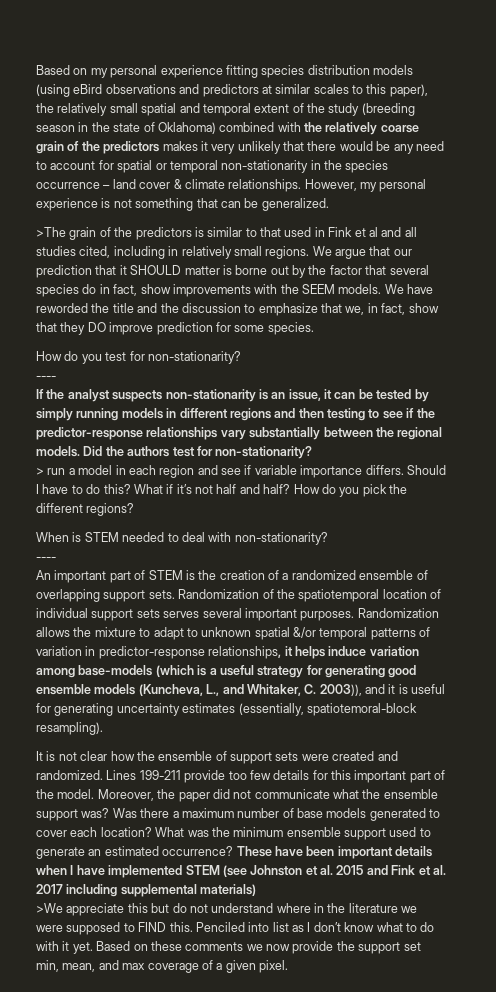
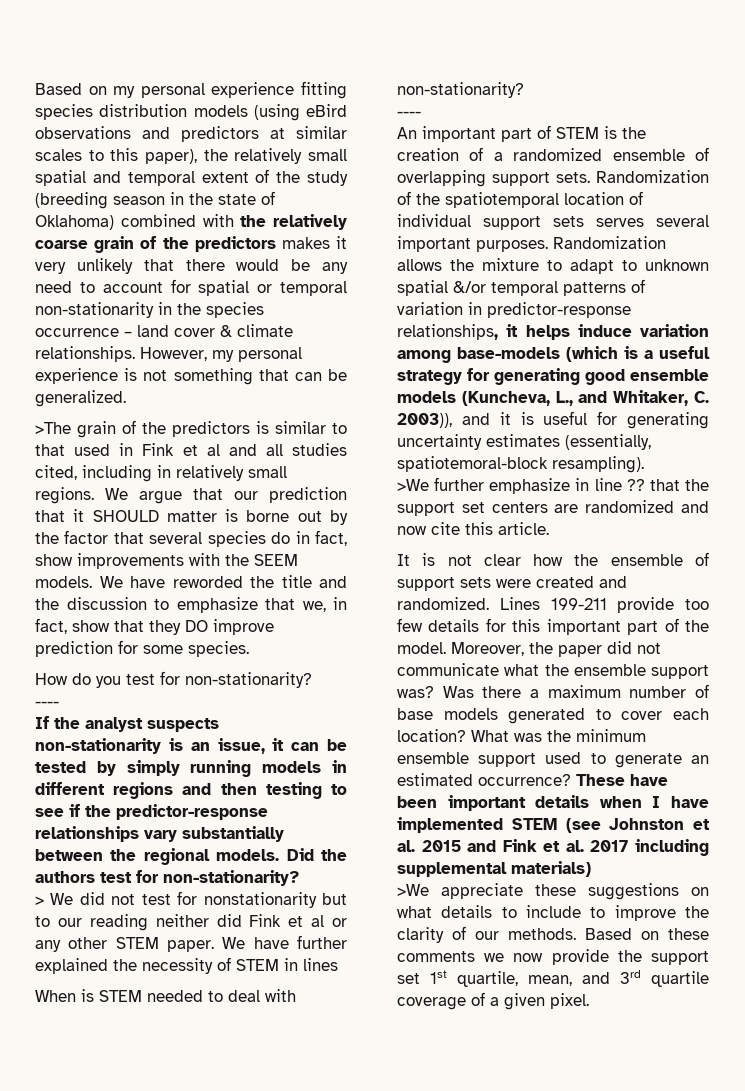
- > run a model in each region and see if variable importance differs. Should I have to do this? What if it’s not half and half? How do you pick the different regions?
+ > We did not test for nonstationarity but to our reading neither did Fink et al or any other STEM paper. We have further explained the necessity of STEM in lines
+ >We further emphasize in line ?? that the support set centers are randomized and now cite this article.
- >We appreciate this but do not understand where in the literature we were supposed to FIND this. Penciled into list as I don’t know what to do with it yet.
+ >We appreciate these suggestions on what details to include to improve the clarity of our methods.
- Based on these comments we now provide the support set min, mean, and max coverage of a given pixel.
+ Based on these comments we now provide the support set 1st quartile, mean, and 3rd quartile coverage of a given pixel.

